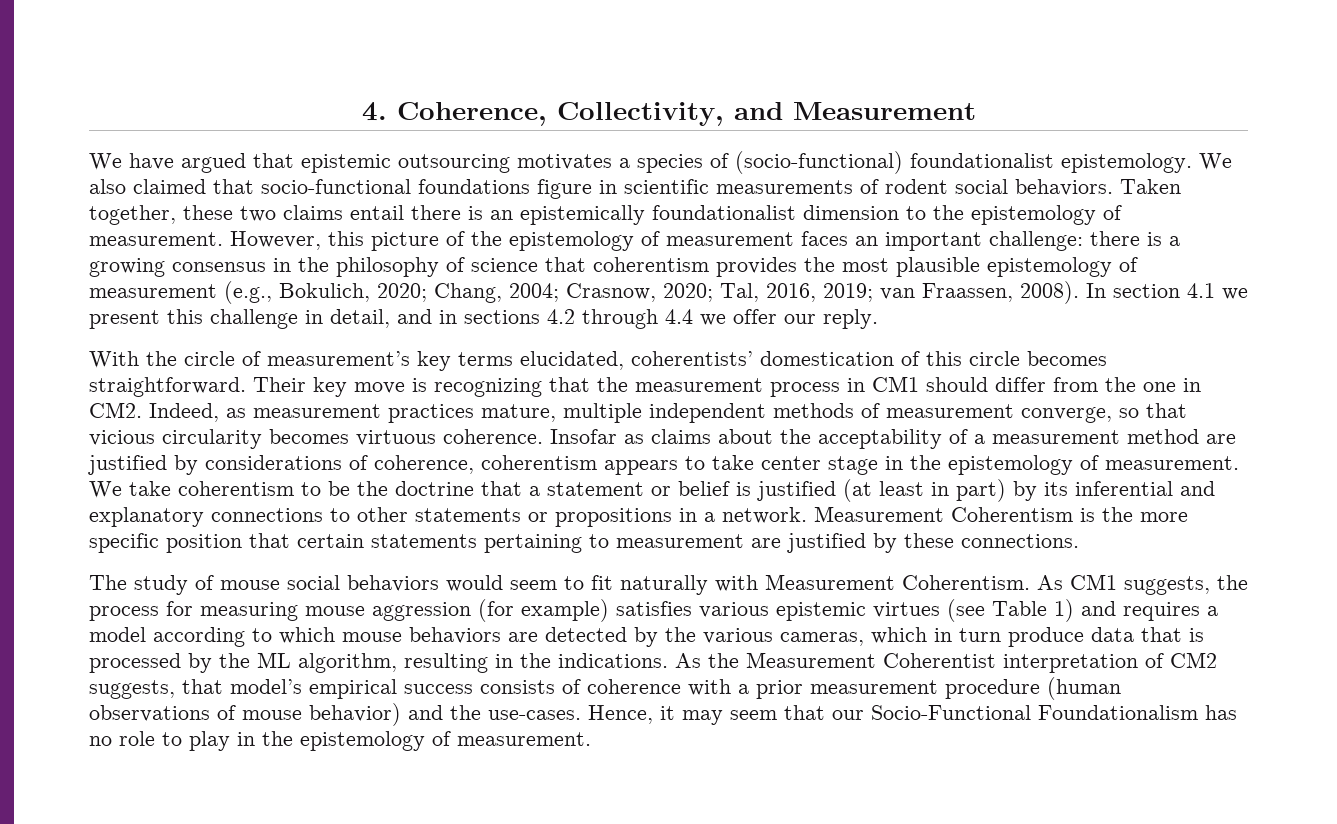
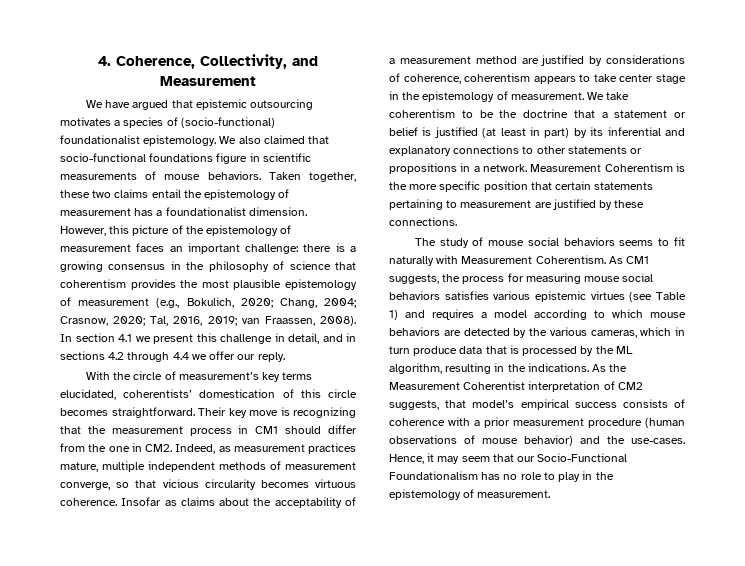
- We also claimed that socio-functional foundations figure in scientific measurements of rodent social behaviors.
+ We also claimed that socio-functional foundations figure in scientific measurements of mouse behaviors.
- Taken together, these two claims entail there is an epistemically foundationalist dimension to the epistemology of measurement.
+ Taken together, these two claims entail the epistemology of measurement has a foundationalist dimension.
- The study of mouse social behaviors would seem to fit naturally with Measurement Coherentism.
+ The study of mouse social behaviors seems to fit naturally with Measurement Coherentism.
- As CM1 suggests, the process for measuring mouse aggression (for example) satisfies various epistemic virtues (see Table 1) and requires a model according to which mouse behaviors are detected by the various cameras, which in turn produce data that is processed by the ML algorithm, resulting in the indications.
+ As CM1 suggests, the process for measuring mouse social behaviors satisfies various epistemic virtues (see Table 1) and requires a model according to which mouse behaviors are detected by the various cameras, which in turn produce data that is processed by the ML algorithm, resulting in the indications.

